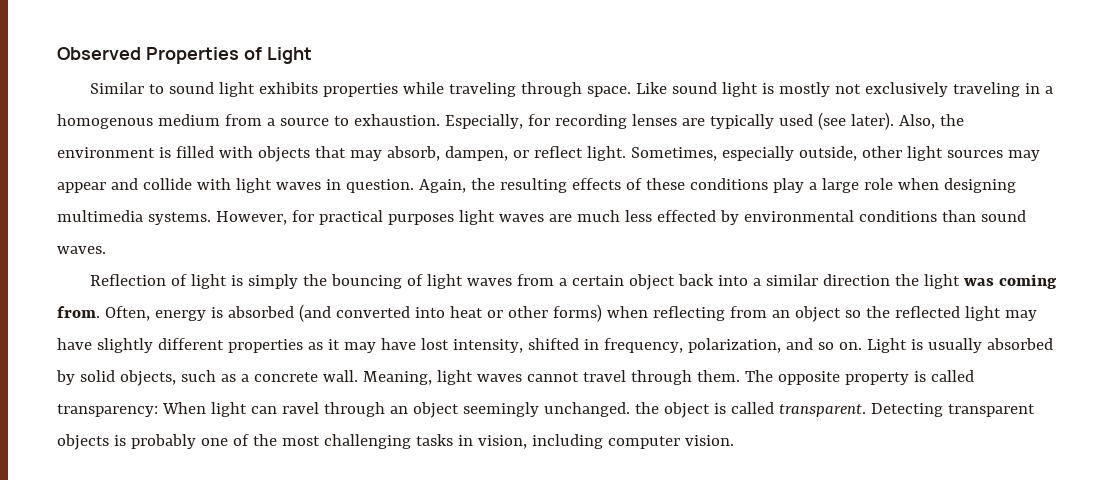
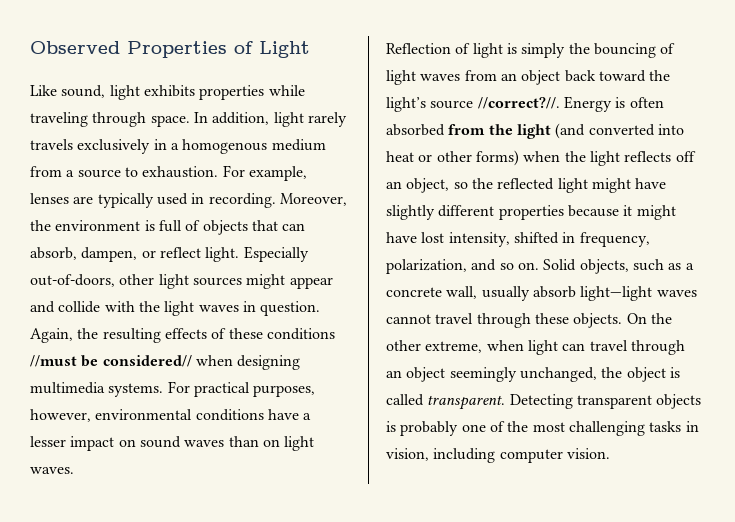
- Similar to sound light exhibits properties while traveling through space.
+ Like sound, light exhibits properties while traveling through space.
- Like sound light is mostly not exclusively traveling in a homogenous medium from a source to exhaustion.
+ In addition, light rarely travels exclusively in a homogenous medium from a source to exhaustion.
- Especially, for recording lenses are typically used (see later). Also, the environment is filled with objects that may absorb, dampen, or reflect light.
+ For example, lenses are typically used in recording. Moreover, the environment is full of objects that can absorb, dampen, or reflect light.
- Sometimes, especially outside, other light sources may appear and collide with light waves in question.
+ Especially out-of-doors, other light sources might appear and collide with the light waves in question.
- Again, the resulting effects of these conditions play a large role when designing multimedia systems. However, for practical purposes light waves are much less effected by environmental conditions than sound waves.
+ Again, the resulting effects of these conditions //must be considered// when designing multimedia systems. For practical purposes, however, environmental conditions have a lesser impact on sound waves than on light waves.
- Reflection of light is simply the bouncing of light waves from a certain object back into a similar direction the light was coming from. Often, energy is absorbed (and converted into heat or other forms) when reflecting from an object so the reflected light may have slightly different properties as it may have lost intensity, shifted in frequency, polarization, and so on.
+ Reflection of light is simply the bouncing of light waves from an object back toward the light’s source //correct?//. Energy is often absorbed from the light (and converted into heat or other forms) when the light reflects off an object, so the reflected light might have slightly different properties because it might have lost intensity, shifted in frequency, polarization, and so on.
- Light is usually absorbed by solid objects, such as a concrete wall. Meaning, light waves cannot travel through them. The opposite property is called transparency: When light can ravel through an object seemingly unchanged. the object is called transparent.
+ Solid objects, such as a concrete wall, usually absorb light—light waves cannot travel through these objects. On the other extreme, when light can travel through an object seemingly unchanged, the object is called transparent.

